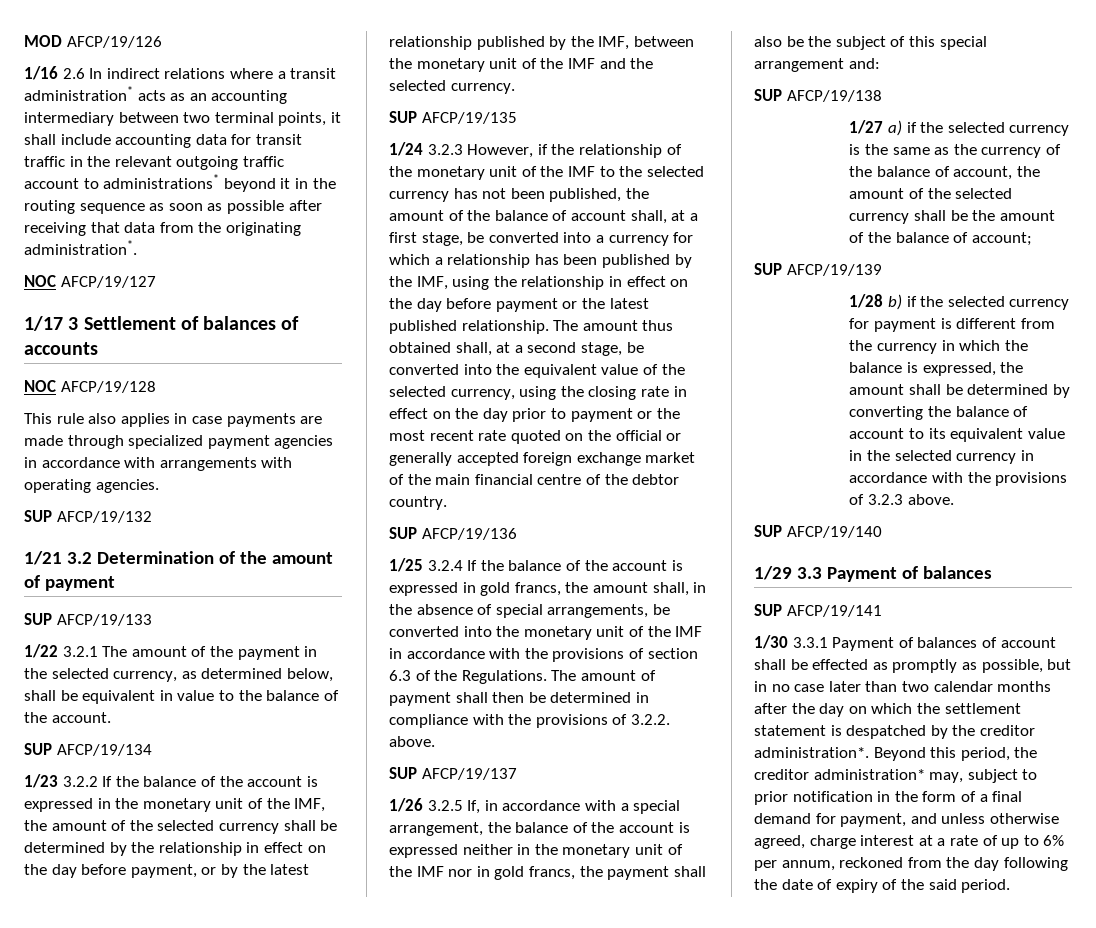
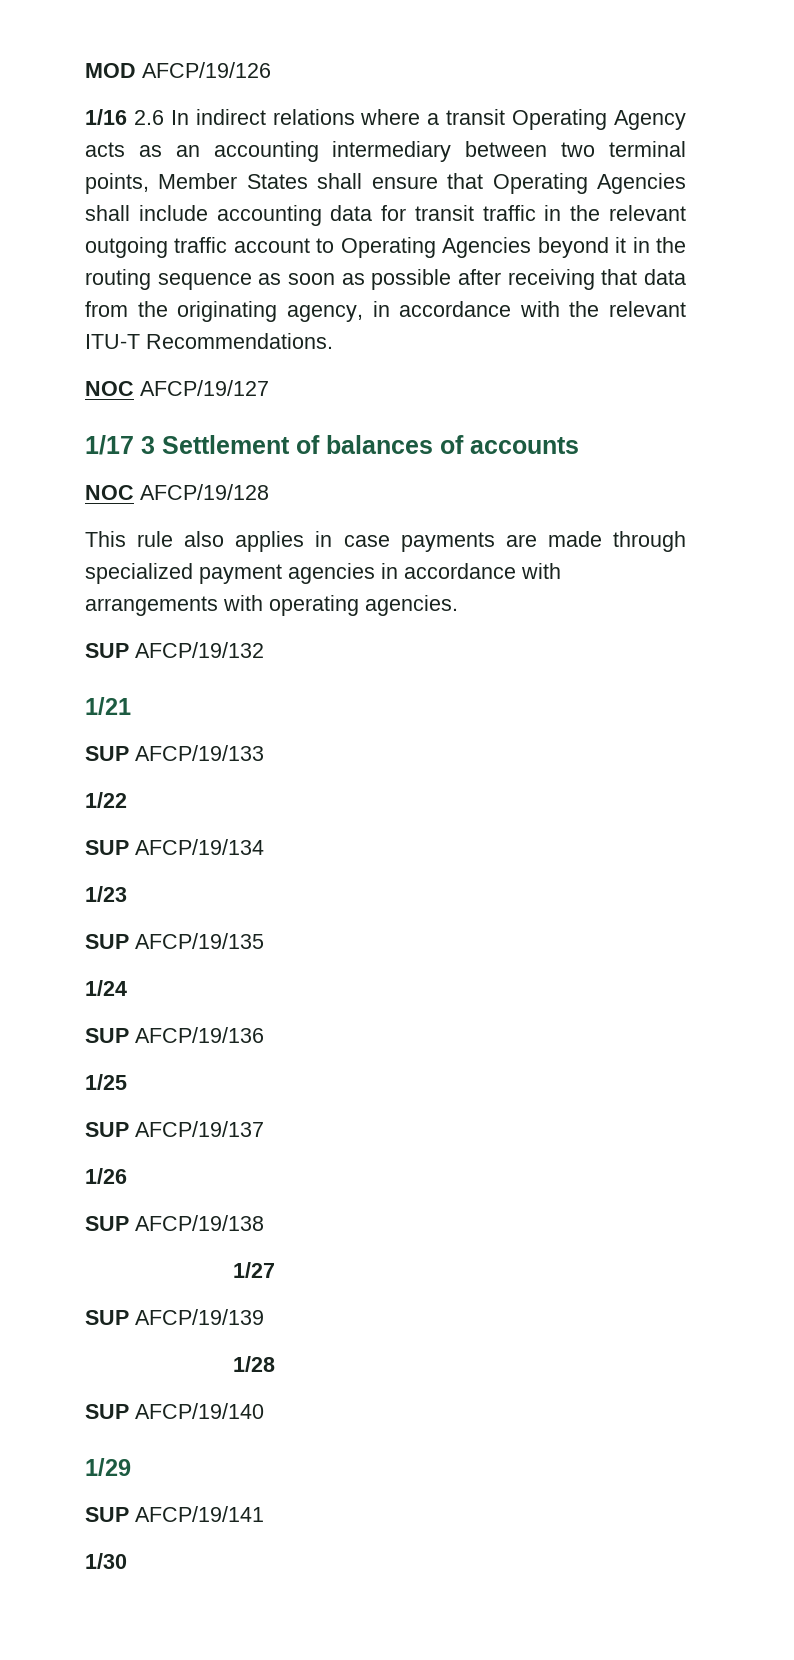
- 1/16 2.6 In indirect relations where a transit administration* acts as an accounting intermediary between two terminal points, it shall include accounting data for transit traffic in the relevant outgoing traffic account to administrations* beyond it in the routing sequence as soon as possible after receiving that data from the originating administration*.
+ 1/16 2.6 In indirect relations where a transit Operating Agency acts as an accounting intermediary between two terminal points, Member States shall ensure that Operating Agencies shall include accounting data for transit traffic in the relevant outgoing traffic account to Operating Agencies beyond it in the routing sequence as soon as possible after receiving that data from the originating agency, in accordance with the relevant ITU-T Recommendations.
- 1/21 3.2 Determination of the amount of payment
+ 1/21
  SUP AFCP/19/133
- 1/22 3.2.1 The amount of the payment in the selected currency, as determined below, shall be equivalent in value to the balance of the account.
+ 1/22
  SUP AFCP/19/134
- 1/23 3.2.2 If the balance of the account is expressed in the monetary unit of the IMF, the amount of the selected currency shall be determined by the relationship in effect on the day before payment, or by the latest relationship published by the IMF, between the monetary unit of the IMF and the selected currency.
+ 1/23
  SUP AFCP/19/135
- 1/24 3.2.3 However, if the relationship of the monetary unit of the IMF to the selected currency has not been published, the amount of the balance of account shall, at a first stage, be converted into a currency for which a relationship has been published by the IMF, using the relationship in effect on the day before payment or the latest published relationship. The amount thus obtained shall, at a second stage, be converted into the equivalent value of the selected currency, using the closing rate in effect on the day prior to payment or the most recent rate quoted on the official or generally accepted foreign exchange market of the main financial centre of the debtor country.
+ 1/24
  SUP AFCP/19/136
- 1/25 3.2.4 If the balance of the account is expressed in gold francs, the amount shall, in the absence of special arrangements, be converted into the monetary unit of the IMF in accordance with the provisions of section 6.3 of the Regulations. The amount of payment shall then be determined in compliance with the provisions of 3.2.2. above.
+ 1/25
  SUP AFCP/19/137
- 1/26 3.2.5 If, in accordance with a special arrangement, the balance of the account is expressed neither in the monetary unit of the IMF nor in gold francs, the payment shall also be the subject of this special arrangement and:
+ 1/26
  SUP AFCP/19/138
- 1/27 a) if the selected currency is the same as the currency of the balance of account, the amount of the selected currency shall be the amount of the balance of account;
+ 1/27
  SUP AFCP/19/139
- 1/28 b) if the selected currency for payment is different from the currency in which the balance is expressed, the amount shall be determined by converting the balance of account to its equivalent value in the selected currency in accordance with the provisions of 3.2.3 above.
+ 1/28
- 1/29 3.3 Payment of balances
+ 1/29
- 1/30 3.3.1 Payment of balances of account shall be effected as promptly as possible, but in no case later than two calendar months after the day on which the settlement statement is despatched by the creditor administration*. Beyond this period, the creditor administration* may, subject to prior notification in the form of a final demand for payment, and unless otherwise agreed, charge interest at a rate of up to 6% per annum, reckoned from the day following the date of expiry of the said period.
+ 1/30

